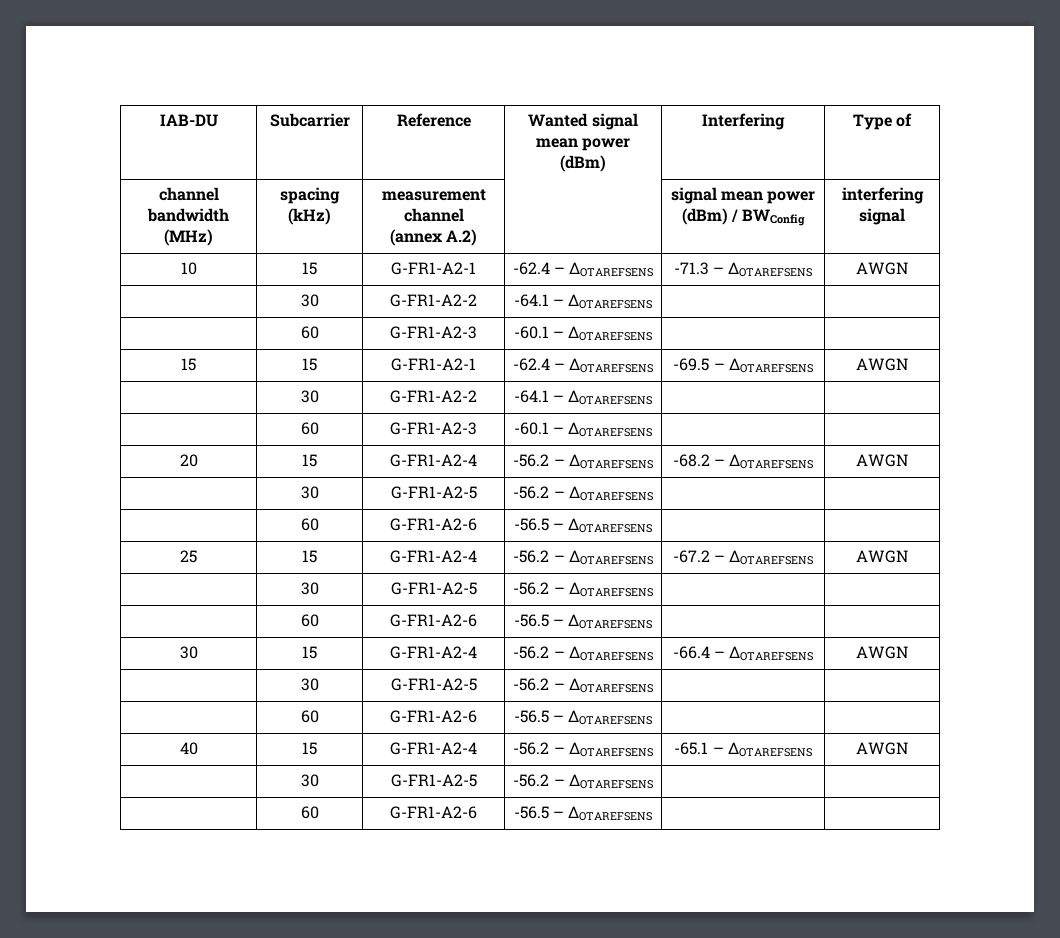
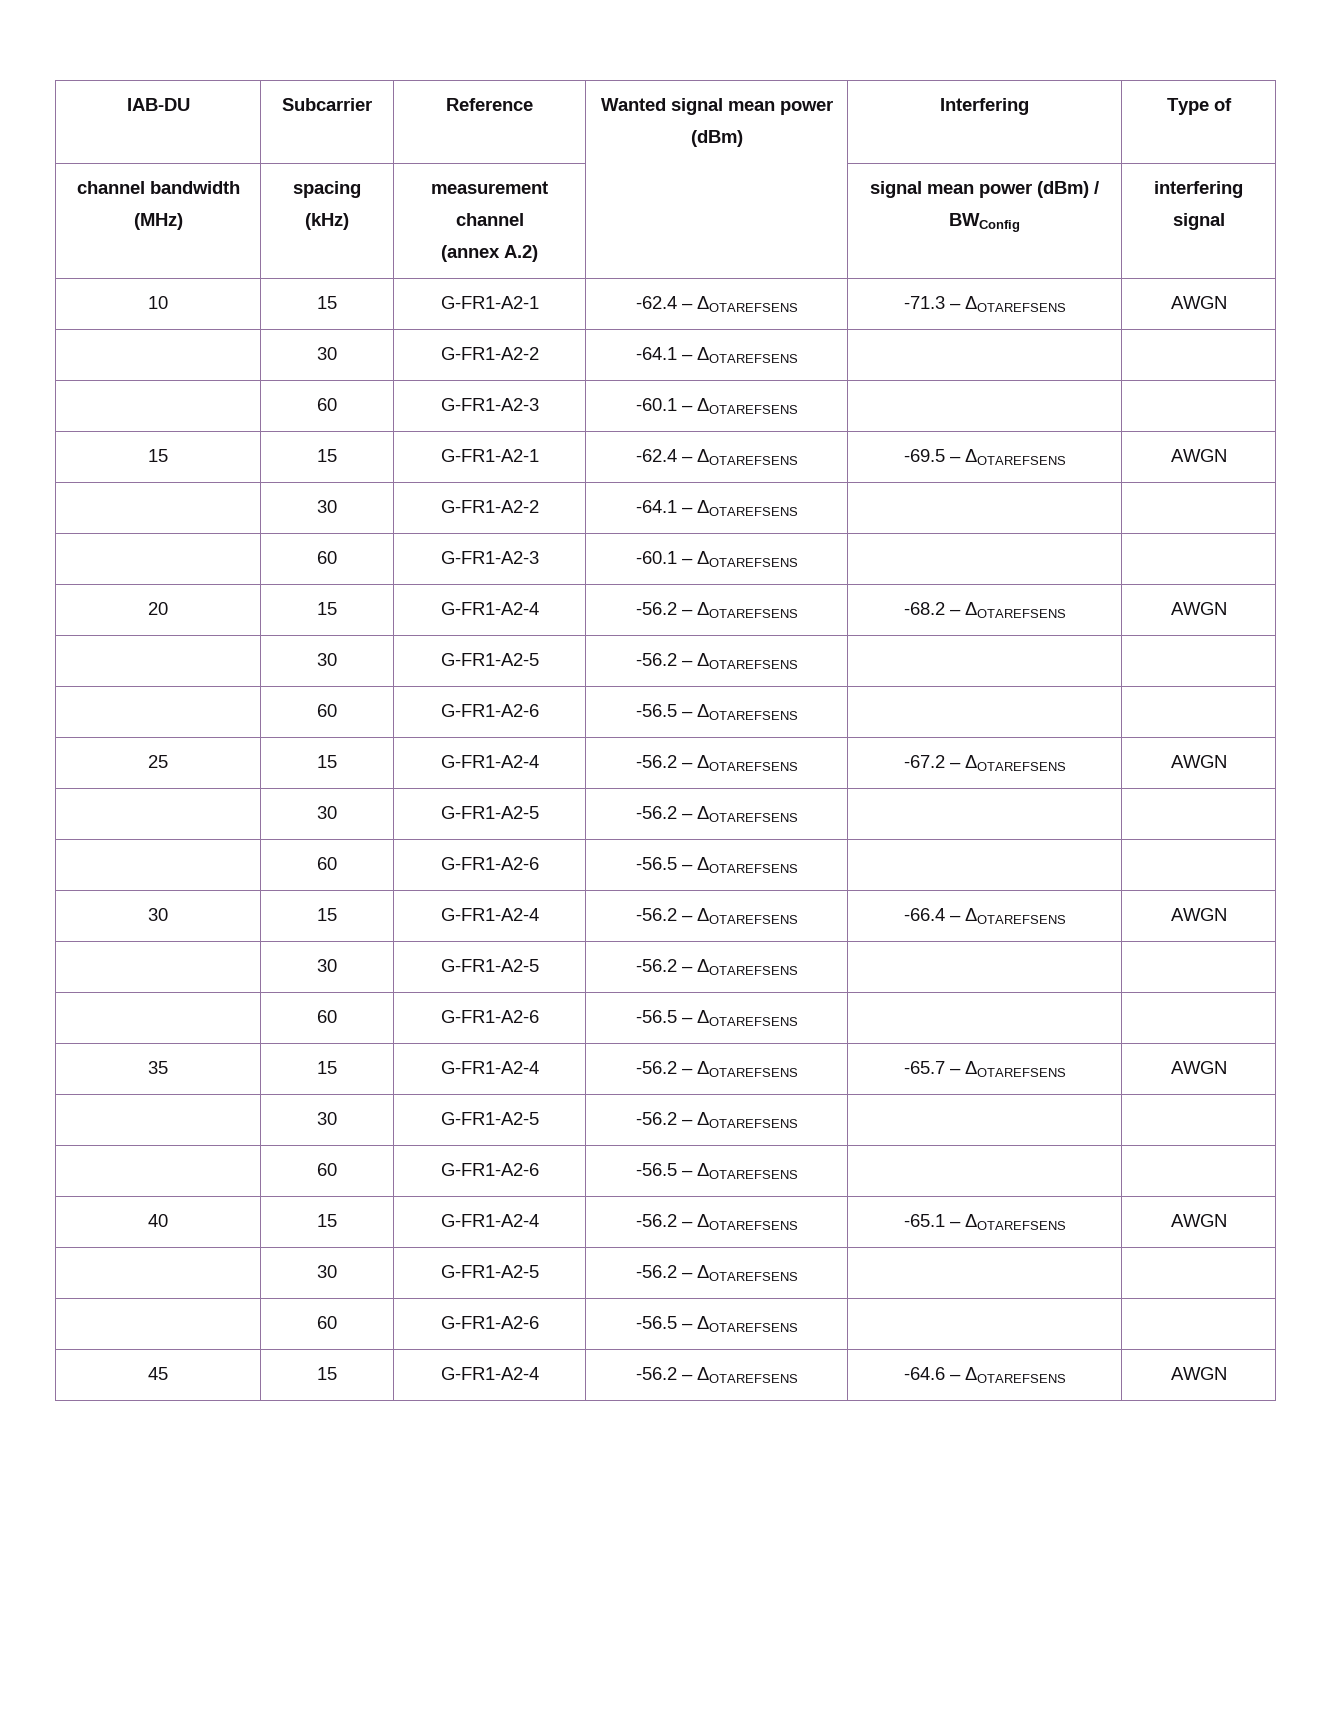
+ 35 | 15 | G-FR1-A2-4 | -56.2 – ΔOTAREFSENS | -65.7 – ΔOTAREFSENS | AWGN
+ | 30 | G-FR1-A2-5 | -56.2 – ΔOTAREFSENS | |
+ | 60 | G-FR1-A2-6 | -56.5 – ΔOTAREFSENS | |
+ 45 | 15 | G-FR1-A2-4 | -56.2 – ΔOTAREFSENS | -64.6 – ΔOTAREFSENS | AWGN

